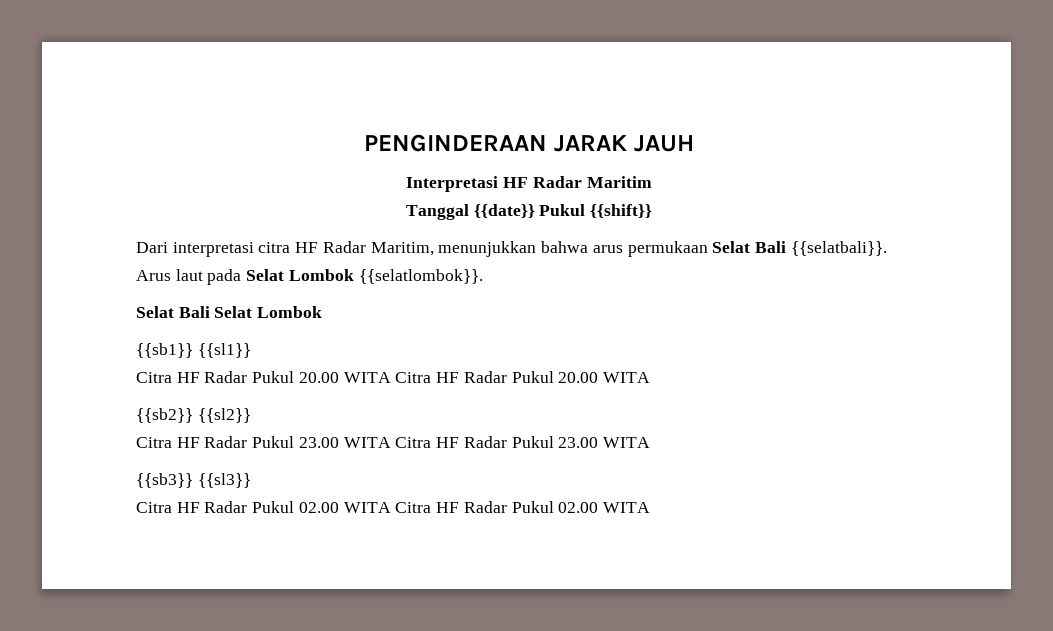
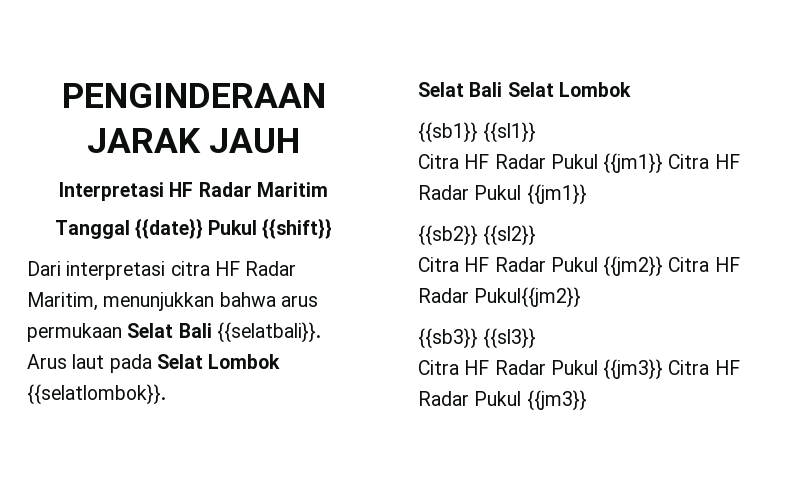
- Citra HF Radar Pukul 20.00 WITA Citra HF Radar Pukul 20.00 WITA
+ Citra HF Radar Pukul {{jm1}} Citra HF Radar Pukul {{jm1}}
- Citra HF Radar Pukul 23.00 WITA Citra HF Radar Pukul 23.00 WITA
+ Citra HF Radar Pukul {{jm2}} Citra HF Radar Pukul{{jm2}}
- Citra HF Radar Pukul 02.00 WITA Citra HF Radar Pukul 02.00 WITA
+ Citra HF Radar Pukul {{jm3}} Citra HF Radar Pukul {{jm3}}

